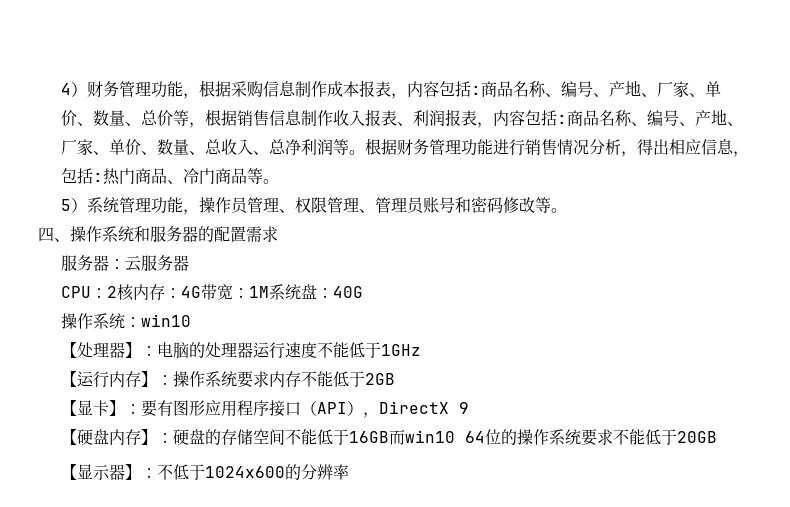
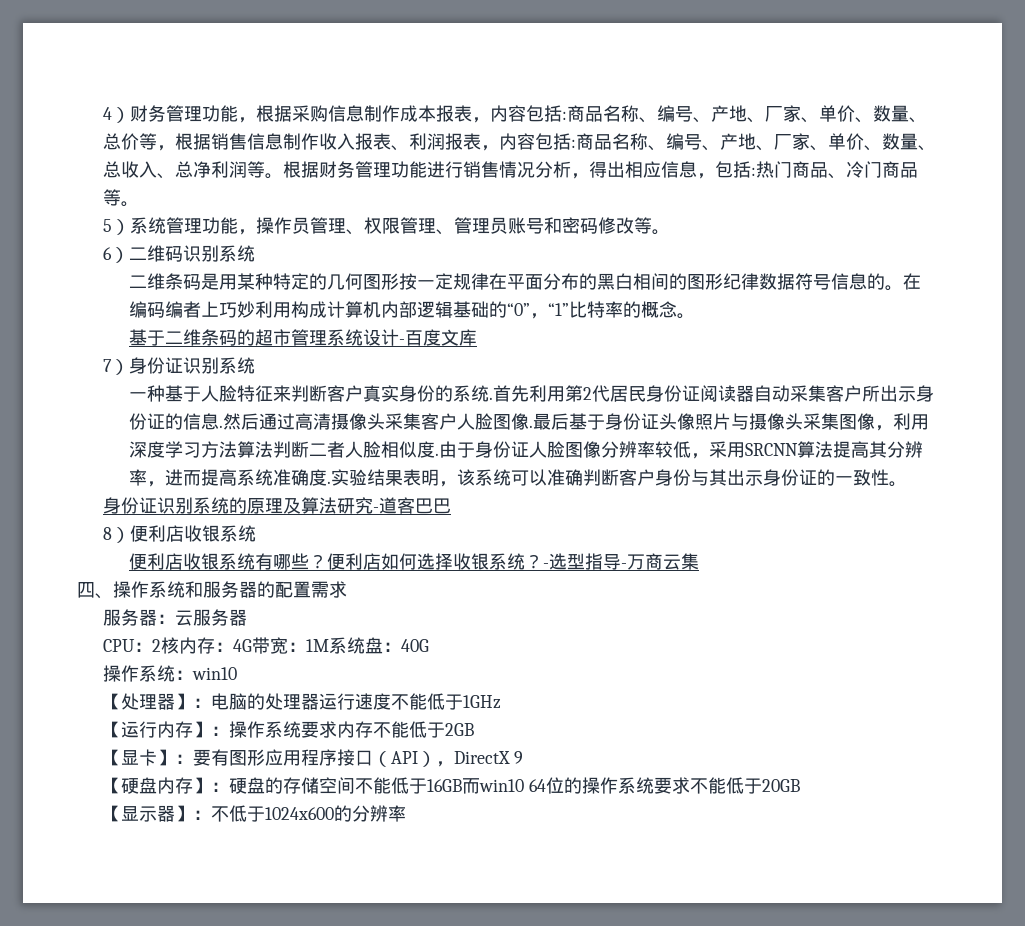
+ 6）二维码识别系统
+ 二维条码是用某种特定的几何图形按一定规律在平面分布的黑白相间的图形纪律数据符号信息的。在编码编者上巧妙利用构成计算机内部逻辑基础的“0”，“1”比特率的概念。
+ 基于二维条码的超市管理系统设计-百度文库
+ 7）身份证识别系统
+ 一种基于人脸特征来判断客户真实身份的系统.首先利用第2代居民身份证阅读器自动采集客户所出示身份证的信息.然后通过高清摄像头采集客户人脸图像.最后基于身份证头像照片与摄像头采集图像，利用深度学习方法算法判断二者人脸相似度.由于身份证人脸图像分辨率较低，采用SRCNN算法提高其分辨率，进而提高系统准确度.实验结果表明，该系统可以准确判断客户身份与其出示身份证的一致性。
+ 身份证识别系统的原理及算法研究-道客巴巴
+ 8）便利店收银系统
+ 便利店收银系统有哪些？便利店如何选择收银系统？-选型指导-万商云集

